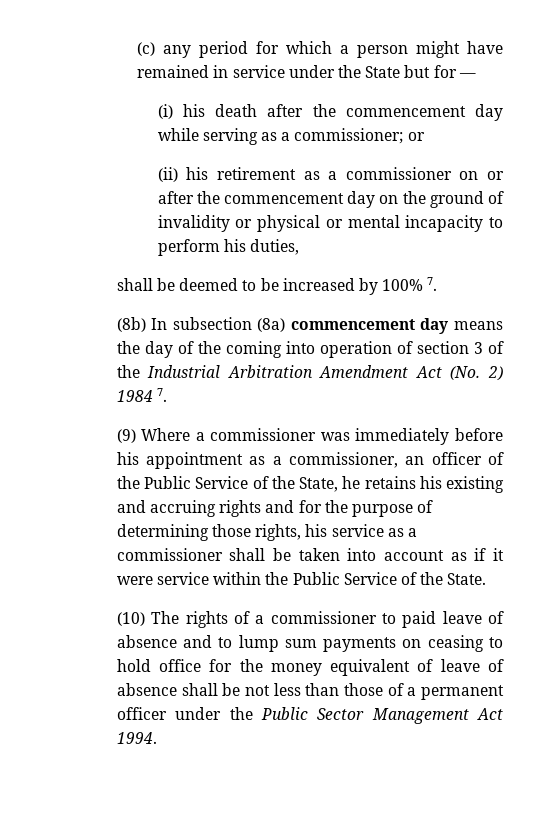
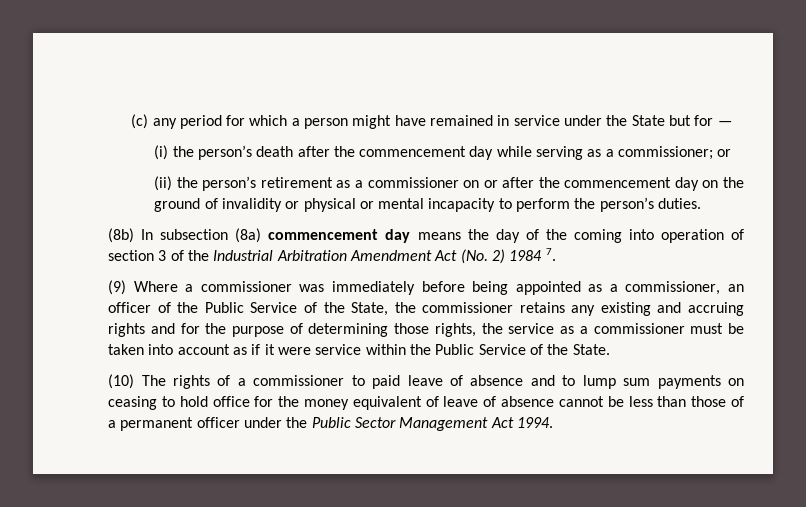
- (i) his death after the commencement day while serving as a commissioner; or
+ (i) the person’s death after the commencement day while serving as a commissioner; or
- (ii) his retirement as a commissioner on or after the commencement day on the ground of invalidity or physical or mental incapacity to perform his duties,
- shall be deemed to be increased by 100% 7.
+ (ii) the person’s retirement as a commissioner on or after the commencement day on the ground of invalidity or physical or mental incapacity to perform the person’s duties.
- (9) Where a commissioner was immediately before his appointment as a commissioner, an officer of the Public Service of the State, he retains his existing and accruing rights and for the purpose of determining those rights, his service as a commissioner shall be taken into account as if it were service within the Public Service of the State.
+ (9) Where a commissioner was immediately before being appointed as a commissioner, an officer of the Public Service of the State, the commissioner retains any existing and accruing rights and for the purpose of determining those rights, the service as a commissioner must be taken into account as if it were service within the Public Service of the State.
- (10) The rights of a commissioner to paid leave of absence and to lump sum payments on ceasing to hold office for the money equivalent of leave of absence shall be not less than those of a permanent officer under the Public Sector Management Act 1994.
+ (10) The rights of a commissioner to paid leave of absence and to lump sum payments on ceasing to hold office for the money equivalent of leave of absence cannot be less than those of a permanent officer under the Public Sector Management Act 1994.

